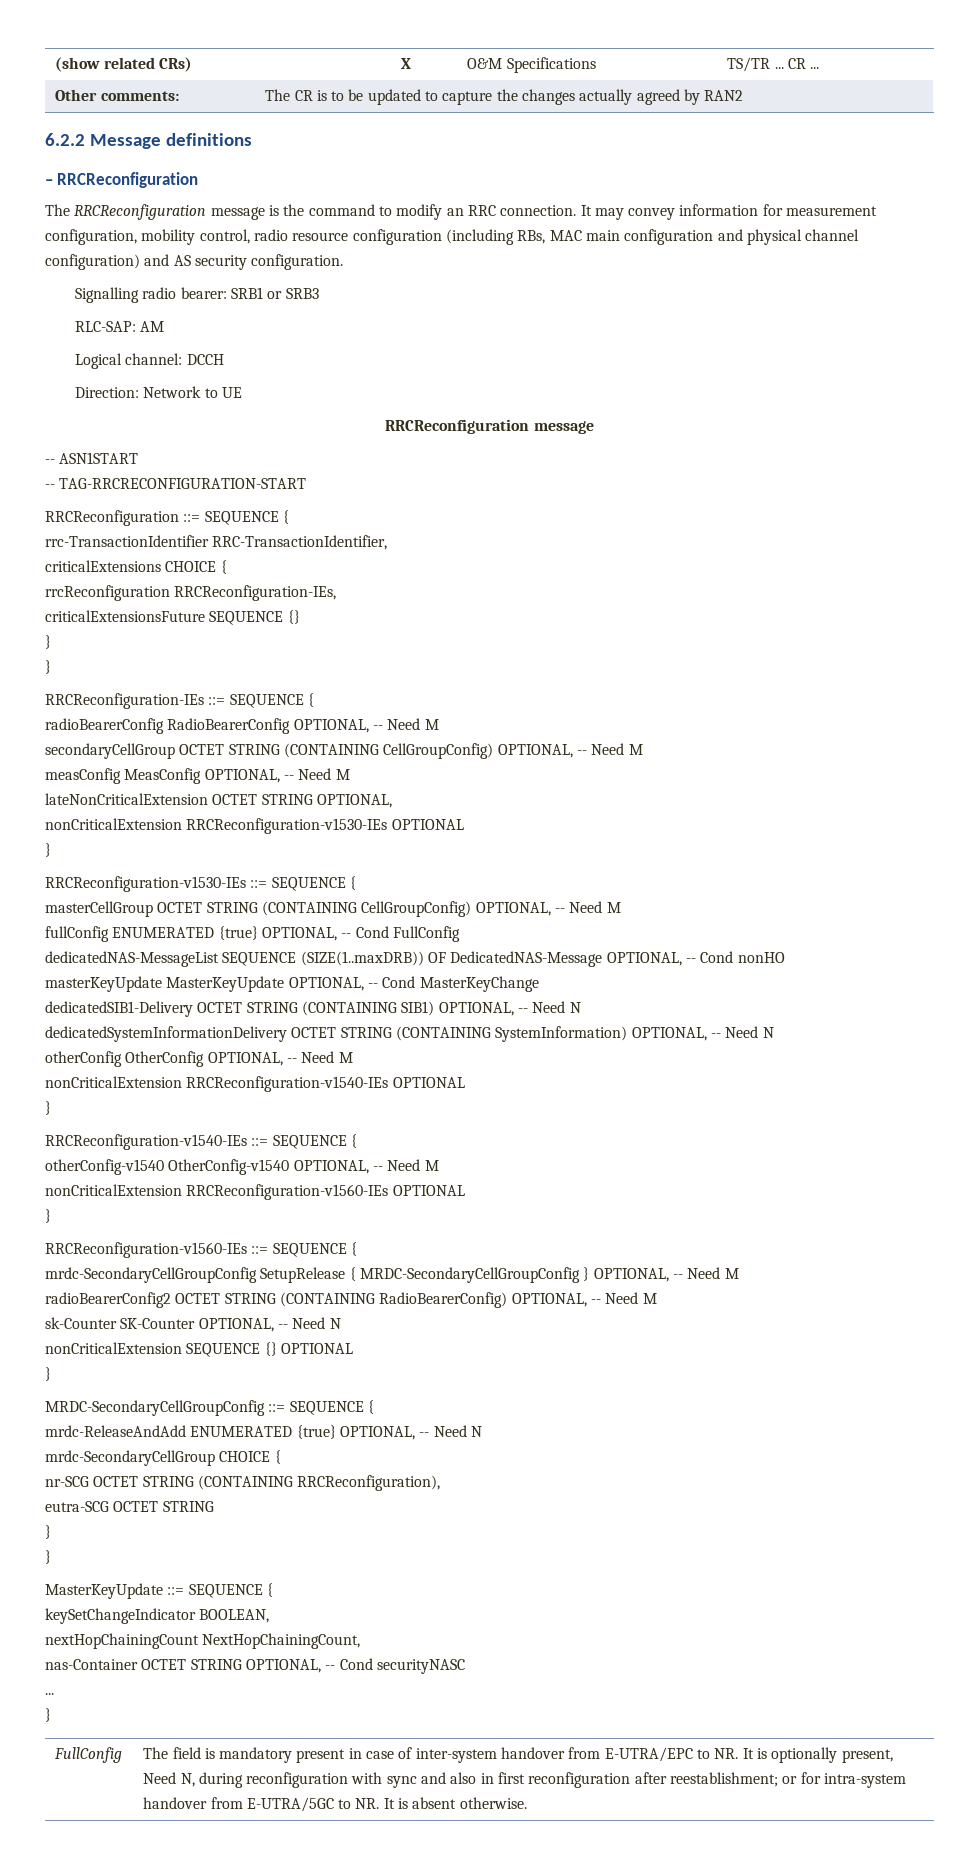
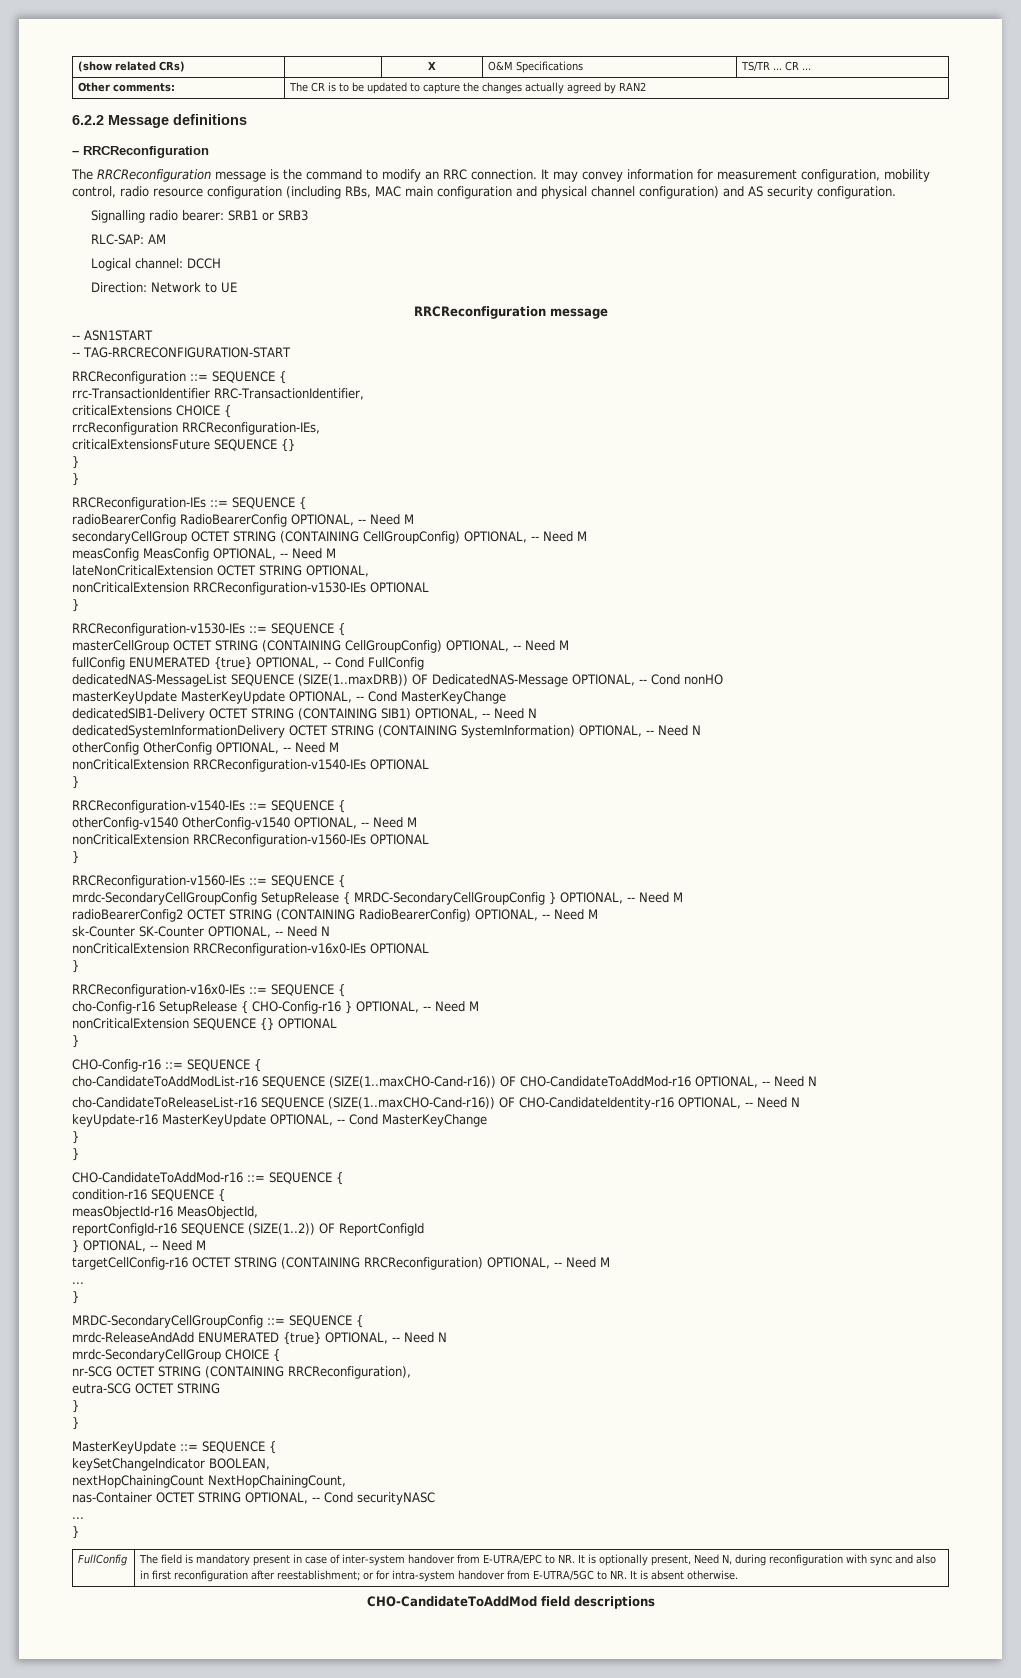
+ nonCriticalExtension RRCReconfiguration-v16x0-IEs OPTIONAL
+ }
+ RRCReconfiguration-v16x0-IEs ::= SEQUENCE {
+ cho-Config-r16 SetupRelease { CHO-Config-r16 } OPTIONAL, -- Need M
+ CHO-Config-r16 ::= SEQUENCE {
+ cho-CandidateToAddModList-r16 SEQUENCE (SIZE(1..maxCHO-Cand-r16)) OF CHO-CandidateToAddMod-r16 OPTIONAL, -- Need N
+ cho-CandidateToReleaseList-r16 SEQUENCE (SIZE(1..maxCHO-Cand-r16)) OF CHO-CandidateIdentity-r16 OPTIONAL, -- Need N
+ keyUpdate-r16 MasterKeyUpdate OPTIONAL, -- Cond MasterKeyChange
+ }
+ }
+ CHO-CandidateToAddMod-r16 ::= SEQUENCE {
+ condition-r16 SEQUENCE {
+ measObjectId-r16 MeasObjectId,
+ reportConfigId-r16 SEQUENCE (SIZE(1..2)) OF ReportConfigId
+ } OPTIONAL, -- Need M
+ targetCellConfig-r16 OCTET STRING (CONTAINING RRCReconfiguration) OPTIONAL, -- Need M
+ ...
+ }
+ CHO-CandidateToAddMod field descriptions

